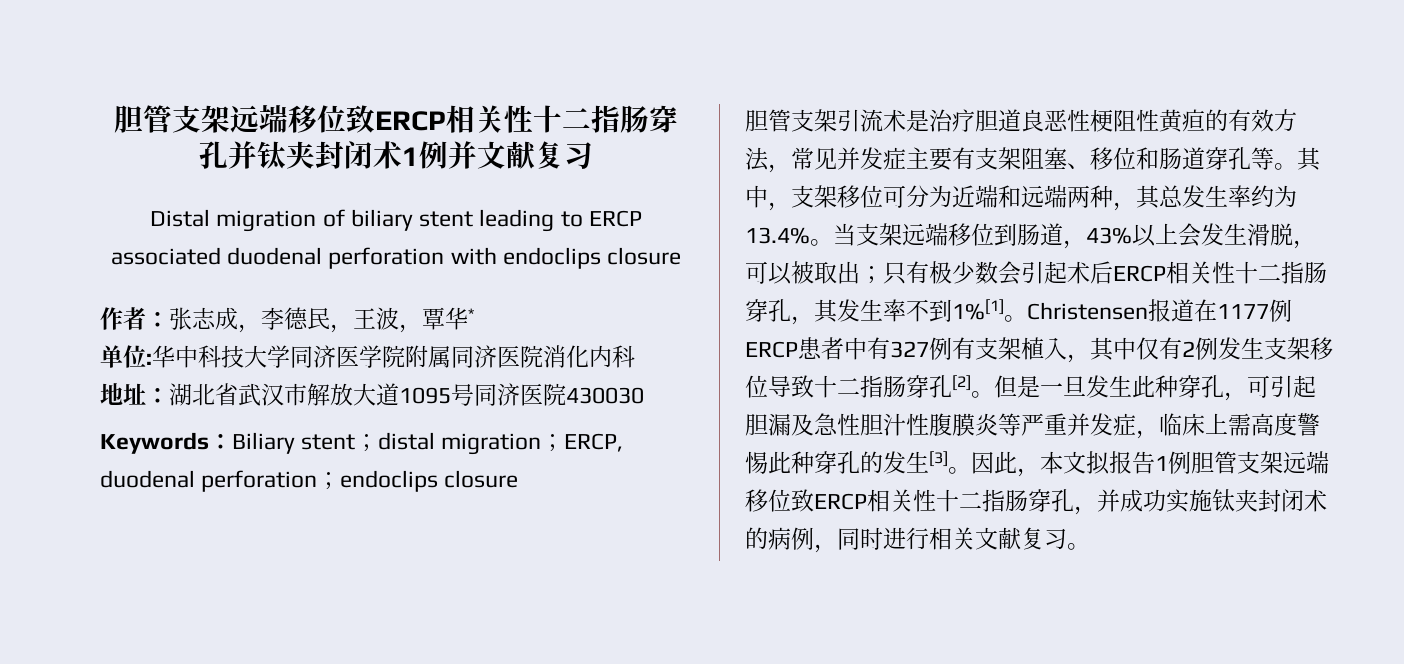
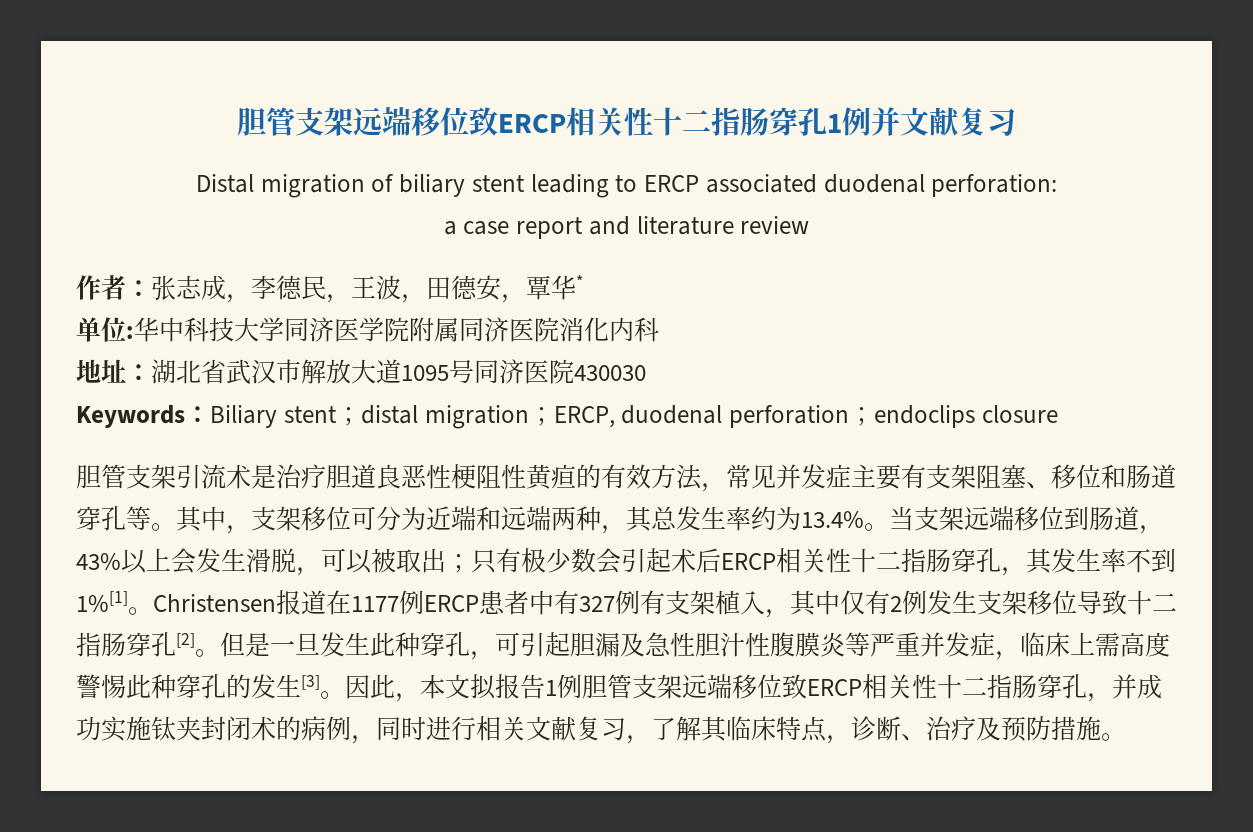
- 胆管支架远端移位致ERCP相关性十二指肠穿孔并钛夹封闭术1例并文献复习
+ 胆管支架远端移位致ERCP相关性十二指肠穿孔1例并文献复习
- Distal migration of biliary stent leading to ERCP associated duodenal perforation with endoclips closure
+ Distal migration of biliary stent leading to ERCP associated duodenal perforation:
+ a case report and literature review
- 作者：张志成，李德民，王波，覃华*
+ 作者：张志成，李德民，王波，田德安，覃华*
- 因此，本文拟报告1例胆管支架远端移位致ERCP相关性十二指肠穿孔，并成功实施钛夹封闭术的病例，同时进行相关文献复习。
+ 因此，本文拟报告1例胆管支架远端移位致ERCP相关性十二指肠穿孔，并成功实施钛夹封闭术的病例，同时进行相关文献复习，了解其临床特点，诊断、治疗及预防措施。

